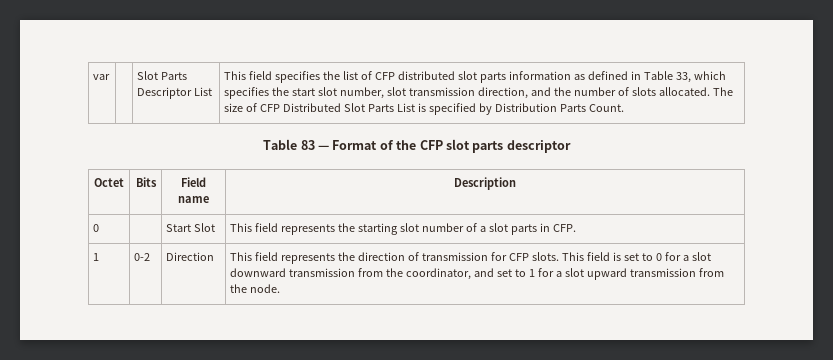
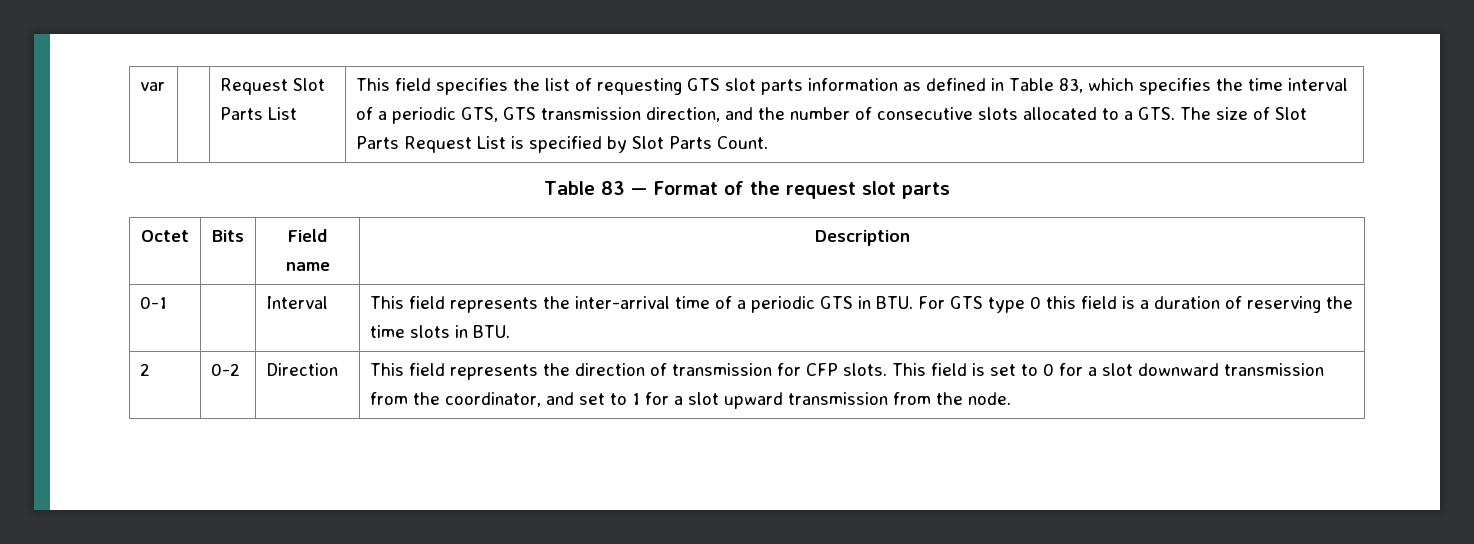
- Slot Parts Descriptor List
+ Request Slot Parts List
- This field specifies the list of CFP distributed slot parts information as defined in Table 33, which specifies the start slot number, slot transmission direction, and the number of slots allocated. The size of CFP Distributed Slot Parts List is specified by Distribution Parts Count.
+ This field specifies the list of requesting GTS slot parts information as defined in Table 83, which specifies the time interval of a periodic GTS, GTS transmission direction, and the number of consecutive slots allocated to a GTS. The size of Slot Parts Request List is specified by Slot Parts Count.
- Table 83 — Format of the CFP slot parts descriptor
+ Table 83 — Format of the request slot parts
- 0 | | Start Slot | This field represents the starting slot number of a slot parts in CFP.
- 1 | 0-2 | Direction | This field represents the direction of transmission for CFP slots. This field is set to 0 for a slot downward transmission from the coordinator, and set to 1 for a slot upward transmission from the node.
+ 0-1 | | Interval | This field represents the inter-arrival time of a periodic GTS in BTU. For GTS type 0 this field is a duration of reserving the time slots in BTU.
+ 2 | 0-2 | Direction | This field represents the direction of transmission for CFP slots. This field is set to 0 for a slot downward transmission from the coordinator, and set to 1 for a slot upward transmission from the node.

